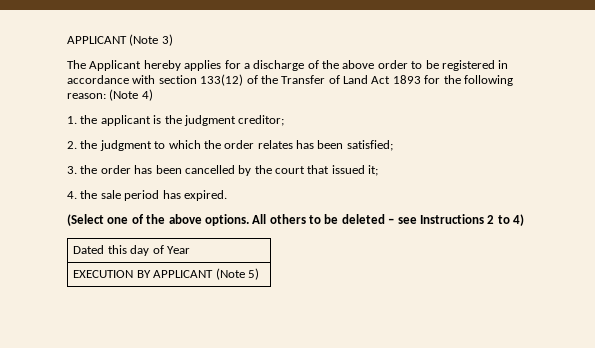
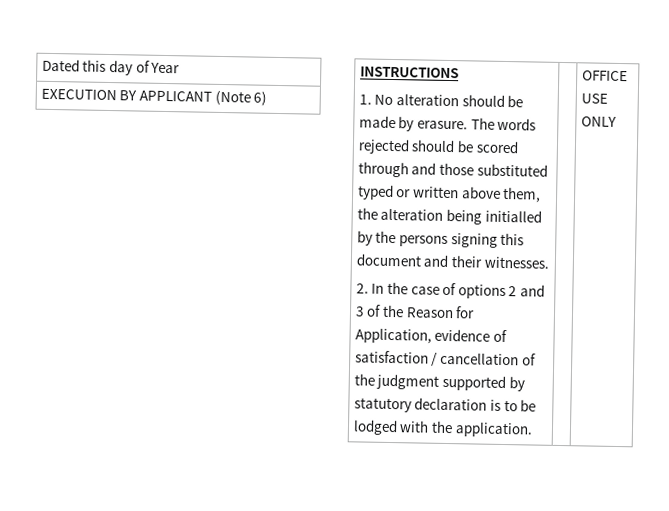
- APPLICANT (Note 3)
- The Applicant hereby applies for a discharge of the above order to be registered in accordance with section 133(12) of the Transfer of Land Act 1893 for the following reason: (Note 4)
- 1. the applicant is the judgment creditor;
- 2. the judgment to which the order relates has been satisfied;
- 3. the order has been cancelled by the court that issued it;
- 4. the sale period has expired.
- (Select one of the above options. All others to be deleted – see Instructions 2 to 4)
- EXECUTION BY APPLICANT (Note 5)
+ EXECUTION BY APPLICANT (Note 6)
+ INSTRUCTIONS
+ 1. No alteration should be made by erasure. The words rejected should be scored through and those substituted typed or written above them, the alteration being initialled by the persons signing this document and their witnesses.
+ 2. In the case of options 2 and 3 of the Reason for Application, evidence of satisfaction / cancellation of the judgment supported by statutory declaration is to be lodged with the application. | | OFFICE USE ONLY

